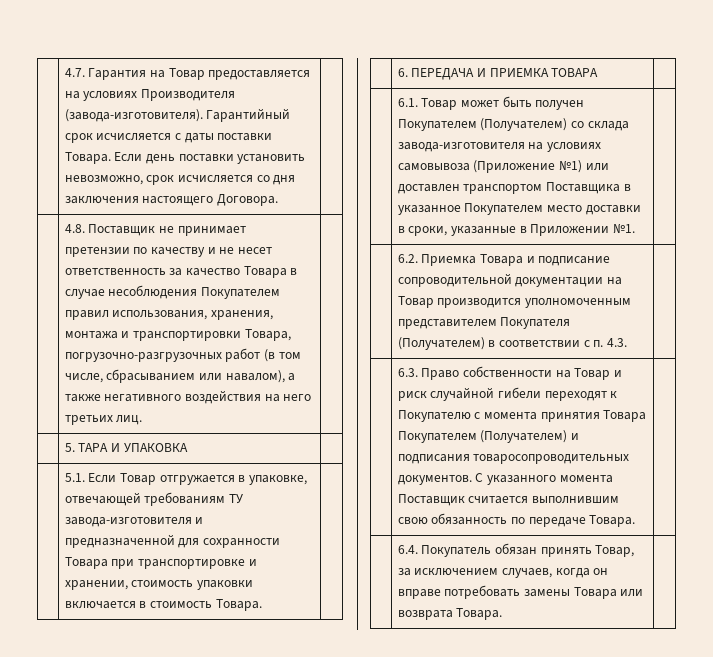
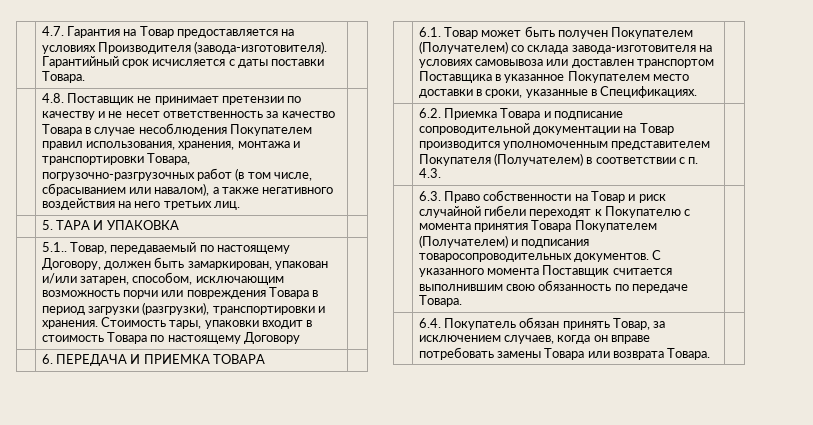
- | 4.7. Гарантия на Товар предоставляется на условиях Производителя (завода-изготовителя). Гарантийный срок исчисляется с даты поставки Товара. Если день поставки установить невозможно, срок исчисляется со дня заключения настоящего Договора. |
+ | 4.7. Гарантия на Товар предоставляется на условиях Производителя (завода-изготовителя). Гарантийный срок исчисляется с даты поставки Товара. |
- | 5.1. Если Товар отгружается в упаковке, отвечающей требованиям ТУ завода-изготовителя и предназначенной для сохранности Товара при транспортировке и хранении, стоимость упаковки включается в стоимость Товара. |
+ | 5.1.. Товар, передаваемый по настоящему Договору, должен быть замаркирован, упакован и/или затарен, способом, исключающим возможность порчи или повреждения Товара в период загрузки (разгрузки), транспортировки и хранения. Стоимость тары, упаковки входит в стоимость Товара по настоящему Договору |
- | 6.1. Товар может быть получен Покупателем (Получателем) со склада завода-изготовителя на условиях самовывоза (Приложение №1) или доставлен транспортом Поставщика в указанное Покупателем место доставки в сроки, указанные в Приложении №1. |
+ | 6.1. Товар может быть получен Покупателем (Получателем) со склада завода-изготовителя на условиях самовывоза или доставлен транспортом Поставщика в указанное Покупателем место доставки в сроки, указанные в Спецификациях. |

